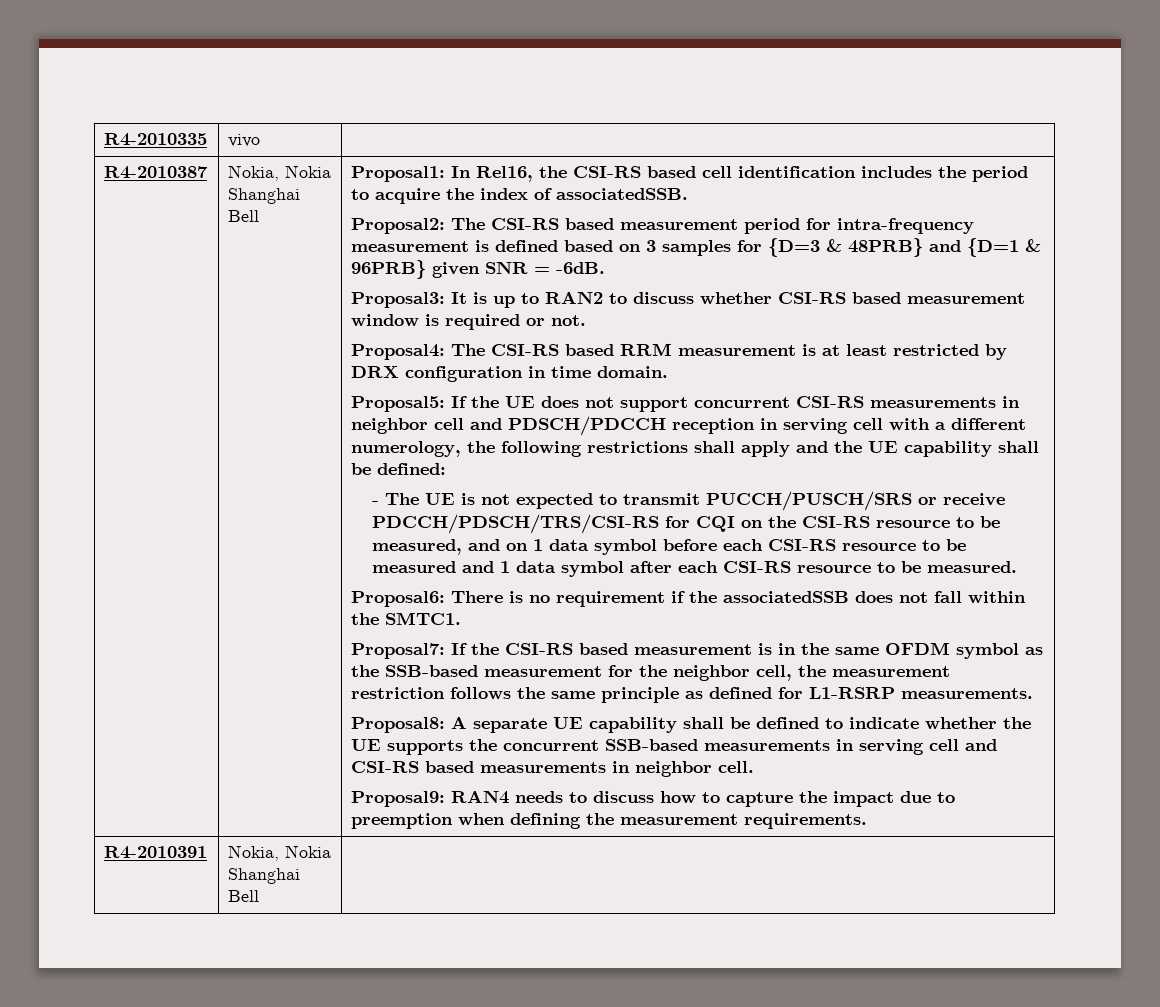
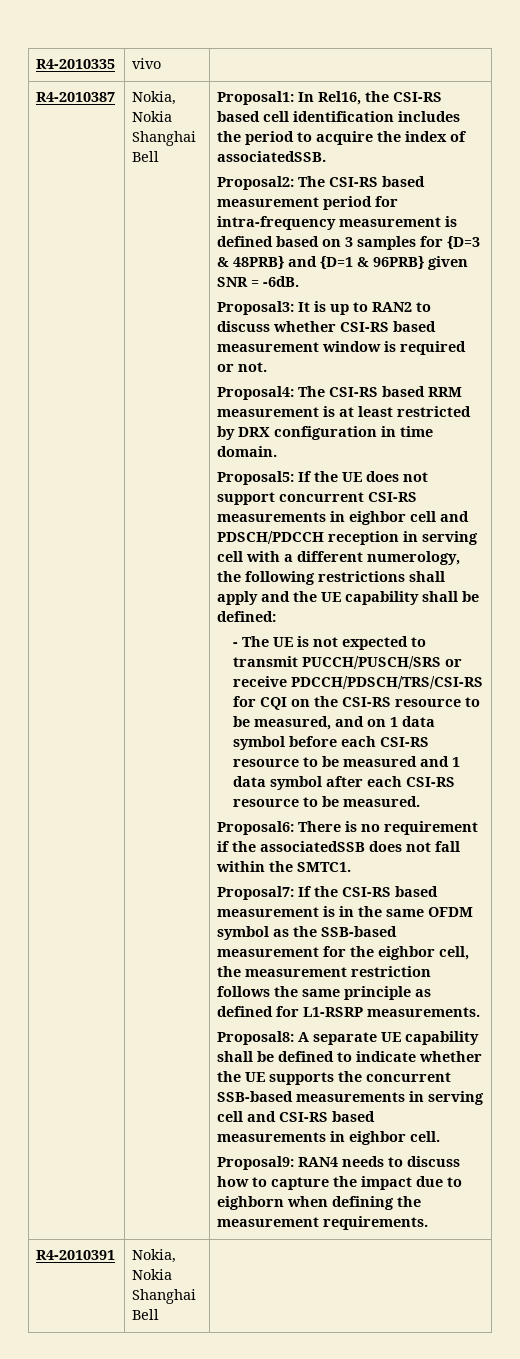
- Proposal5: If the UE does not support concurrent CSI-RS measurements in neighbor cell and PDSCH/PDCCH reception in serving cell with a different numerology, the following restrictions shall apply and the UE capability shall be defined:
+ Proposal5: If the UE does not support concurrent CSI-RS measurements in eighbor cell and PDSCH/PDCCH reception in serving cell with a different numerology, the following restrictions shall apply and the UE capability shall be defined:
- Proposal7: If the CSI-RS based measurement is in the same OFDM symbol as the SSB-based measurement for the neighbor cell, the measurement restriction follows the same principle as defined for L1-RSRP measurements.
+ Proposal7: If the CSI-RS based measurement is in the same OFDM symbol as the SSB-based measurement for the eighbor cell, the measurement restriction follows the same principle as defined for L1-RSRP measurements.
- Proposal8: A separate UE capability shall be defined to indicate whether the UE supports the concurrent SSB-based measurements in serving cell and CSI-RS based measurements in neighbor cell.
+ Proposal8: A separate UE capability shall be defined to indicate whether the UE supports the concurrent SSB-based measurements in serving cell and CSI-RS based measurements in eighbor cell.
- Proposal9: RAN4 needs to discuss how to capture the impact due to preemption when defining the measurement requirements.
+ Proposal9: RAN4 needs to discuss how to capture the impact due to eighborn when defining the measurement requirements.

